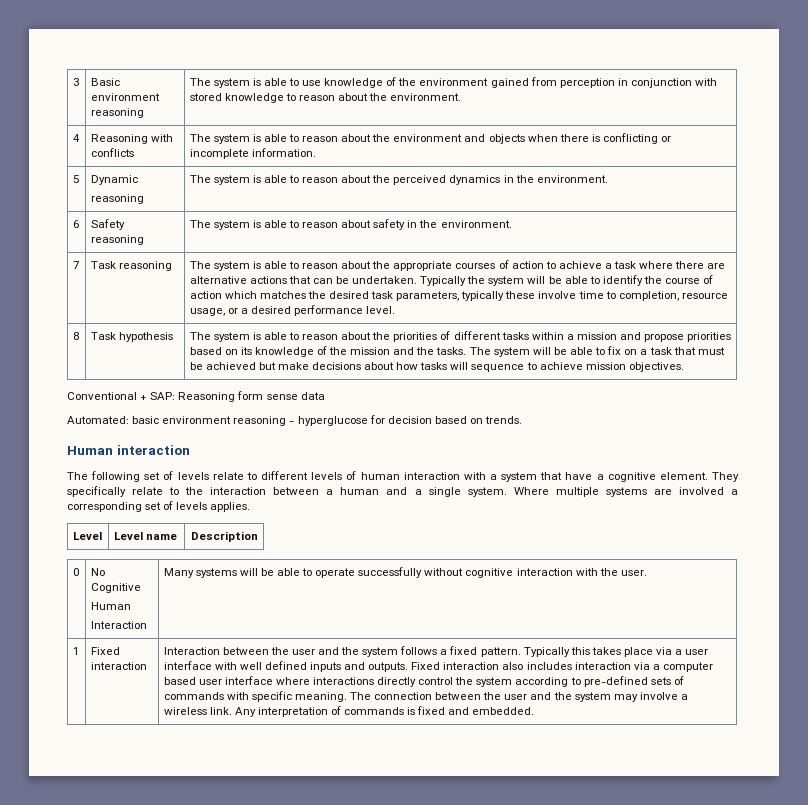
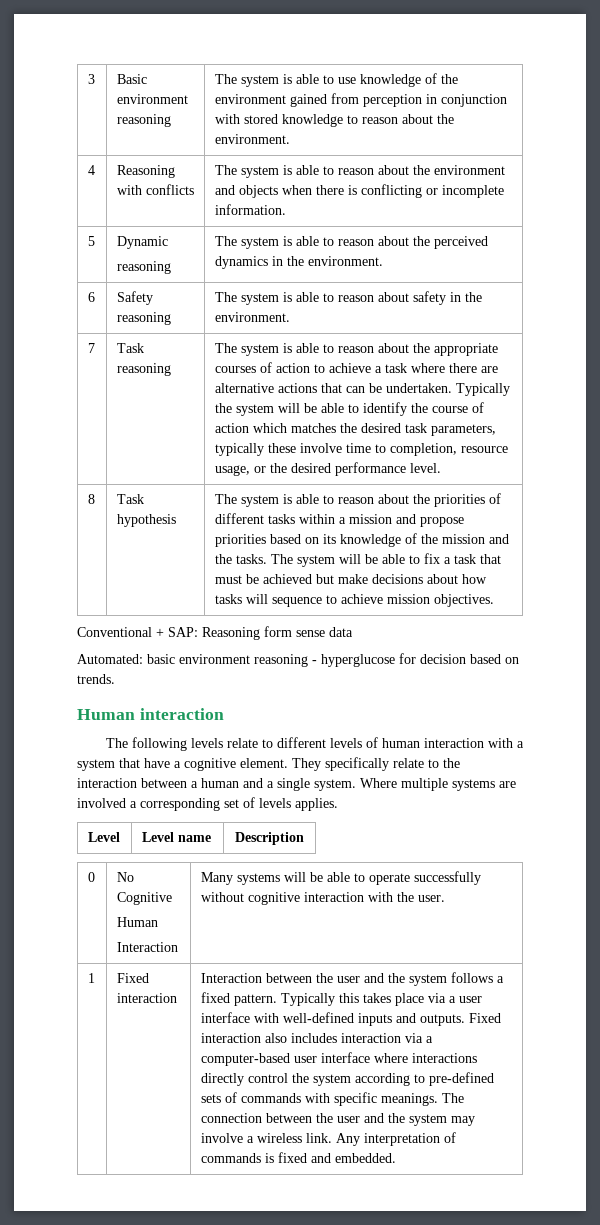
- Typically the system will be able to identify the course of action which matches the desired task parameters, typically these involve time to completion, resource usage, or a desired performance level.
+ Typically the system will be able to identify the course of action which matches the desired task parameters, typically these involve time to completion, resource usage, or the desired performance level.
- The system will be able to fix on a task that must be achieved but make decisions about how tasks will sequence to achieve mission objectives.
+ The system will be able to fix a task that must be achieved but make decisions about how tasks will sequence to achieve mission objectives.
- The following set of levels relate to different levels of human interaction with a system that have a cognitive element.
+ The following levels relate to different levels of human interaction with a system that have a cognitive element.
- Typically this takes place via a user interface with well defined inputs and outputs.
+ Typically this takes place via a user interface with well-defined inputs and outputs.
- Fixed interaction also includes interaction via a computer based user interface where interactions directly control the system according to pre-defined sets of commands with specific meaning.
+ Fixed interaction also includes interaction via a computer-based user interface where interactions directly control the system according to pre-defined sets of commands with specific meanings.

